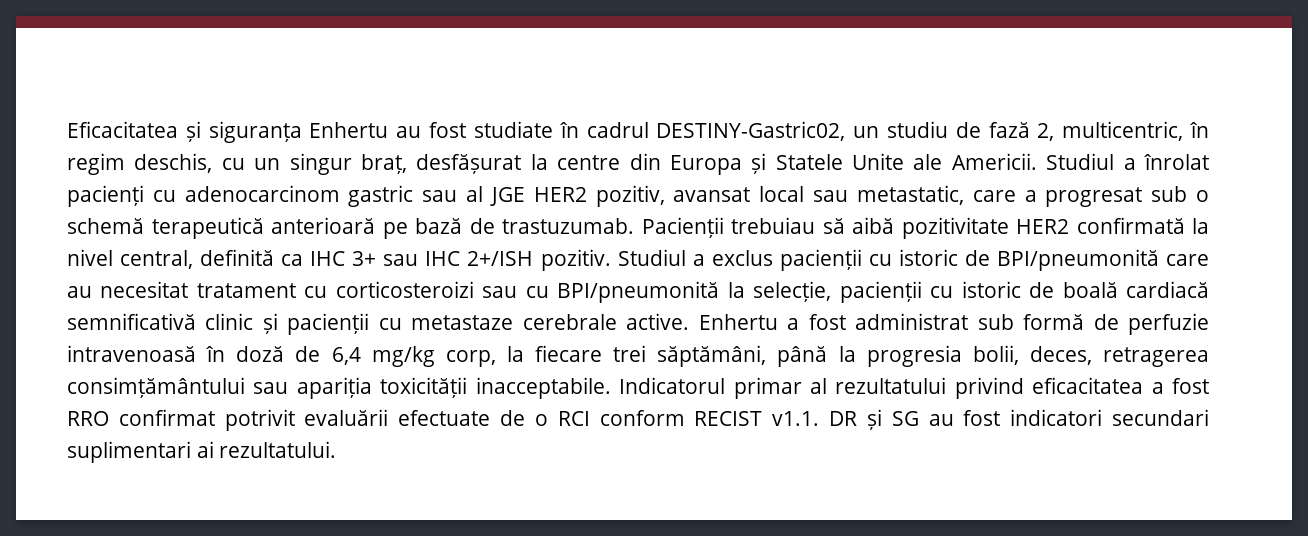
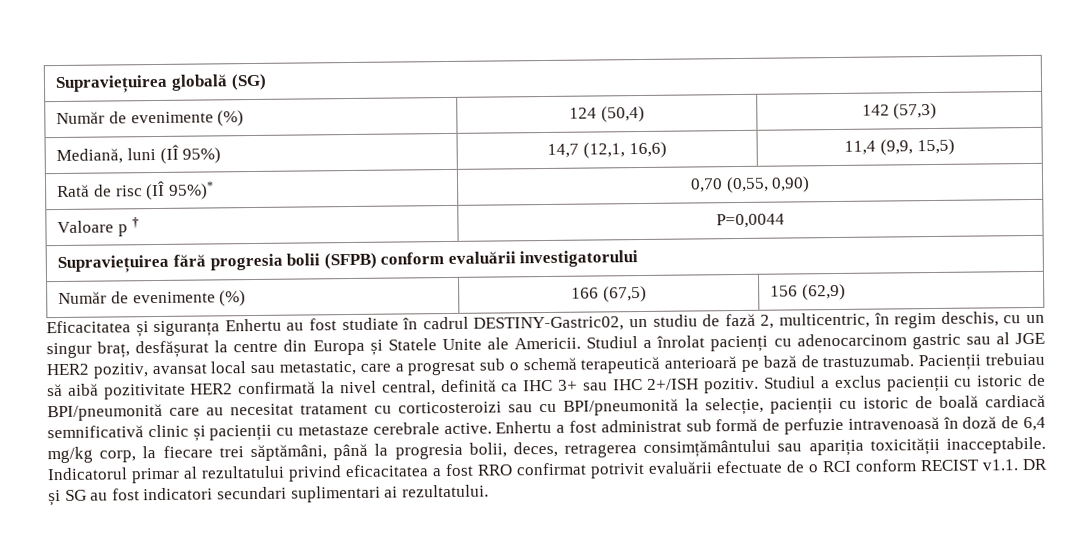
+ Supraviețuirea globală (SG)
+ Număr de evenimente (%) | 124 (50,4) | 142 (57,3)
+ Mediană, luni (IÎ 95%) | 14,7 (12,1, 16,6) | 11,4 (9,9, 15,5)
+ Rată de risc (IÎ 95%)* | 0,70 (0,55, 0,90)
+ Valoare p † | P=0,0044
+ Supraviețuirea fără progresia bolii (SFPB) conform evaluării investigatorului
+ Număr de evenimente (%) | 166 (67,5) | 156 (62,9)

